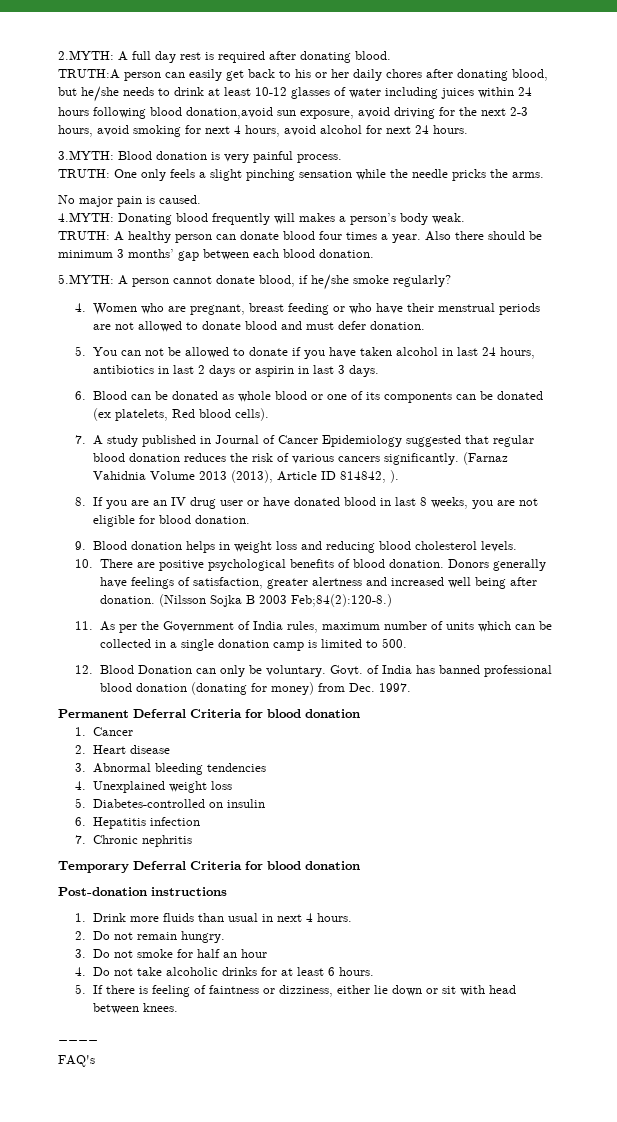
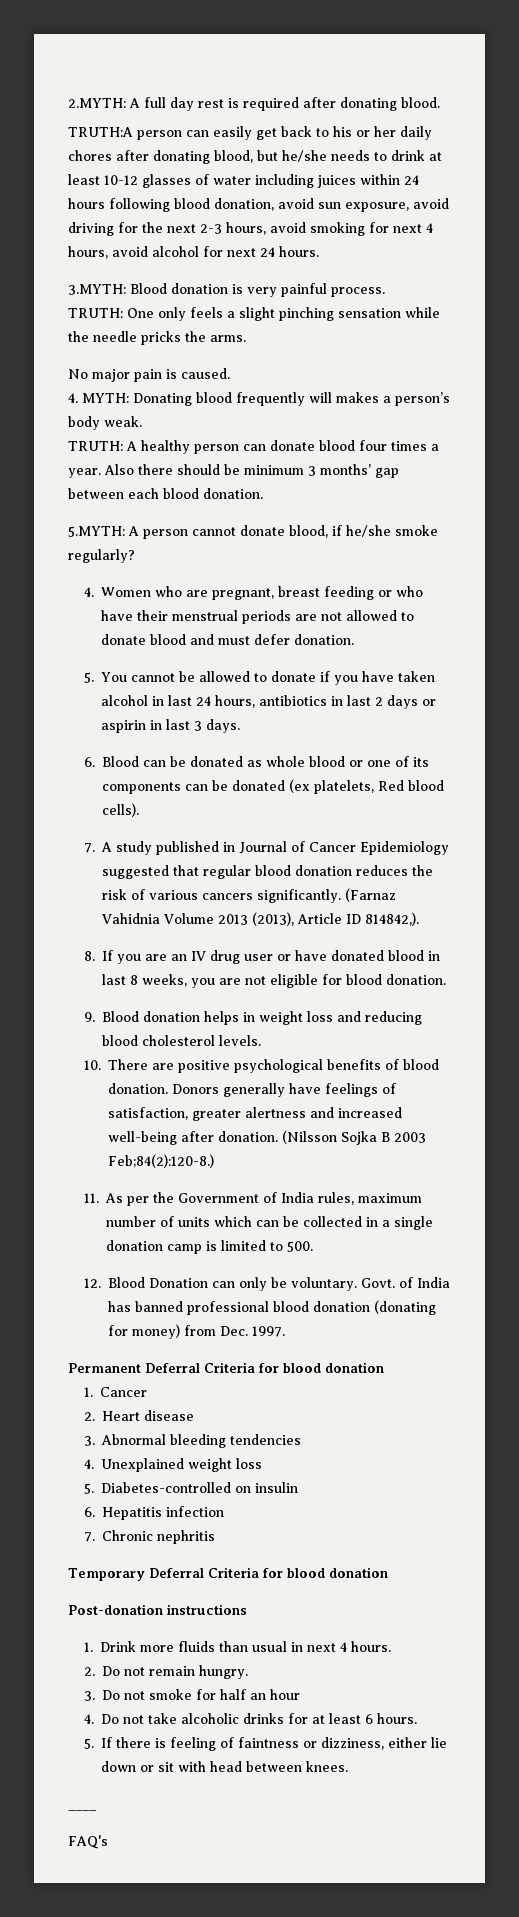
- TRUTH:A person can easily get back to his or her daily chores after donating blood, but he/she needs to drink at least 10-12 glasses of water including juices within 24 hours following blood donation,avoid sun exposure, avoid driving for the next 2-3 hours, avoid smoking for next 4 hours, avoid alcohol for next 24 hours.
+ TRUTH:A person can easily get back to his or her daily chores after donating blood, but he/she needs to drink at least 10-12 glasses of water including juices within 24 hours following blood donation, avoid sun exposure, avoid driving for the next 2-3 hours, avoid smoking for next 4 hours, avoid alcohol for next 24 hours.
- 4.MYTH: Donating blood frequently will makes a person’s body weak.
+ 4. MYTH: Donating blood frequently will makes a person’s body weak.
- 5. You can not be allowed to donate if you have taken alcohol in last 24 hours, antibiotics in last 2 days or aspirin in last 3 days.
+ 5. You cannot be allowed to donate if you have taken alcohol in last 24 hours, antibiotics in last 2 days or aspirin in last 3 days.
- (Farnaz Vahidnia Volume 2013 (2013), Article ID 814842, ).
+ (Farnaz Vahidnia Volume 2013 (2013), Article ID 814842,).
- Donors generally have feelings of satisfaction, greater alertness and increased well being after donation.
+ Donors generally have feelings of satisfaction, greater alertness and increased well-being after donation.

